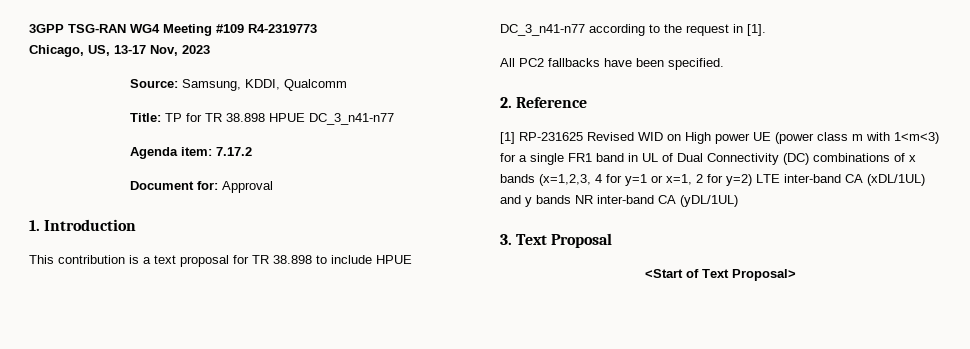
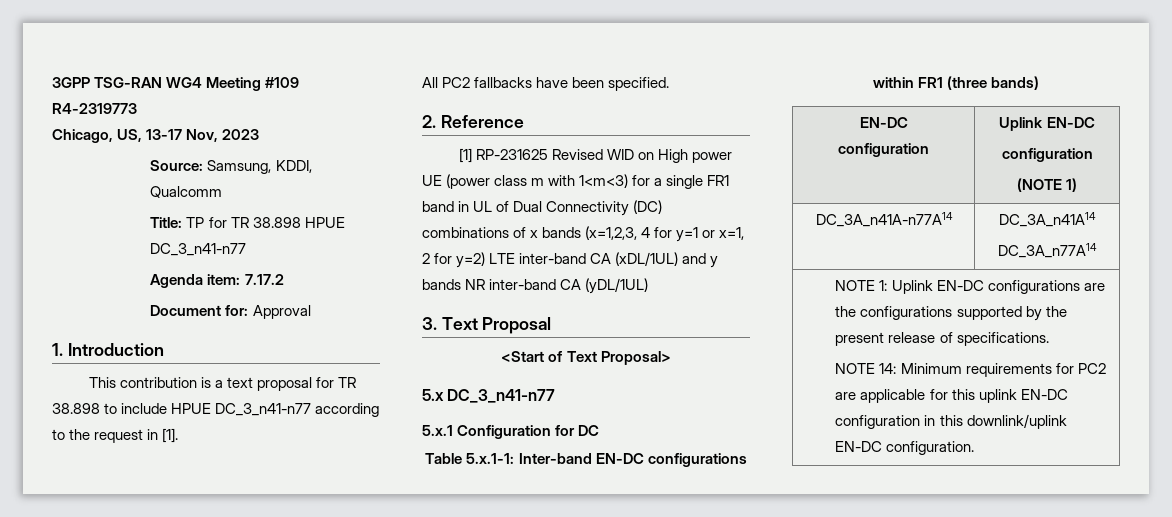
+ 5.x DC_3_n41-n77
+ 5.x.1 Configuration for DC
+ Table 5.x.1-1: Inter-band EN-DC configurations within FR1 (three bands)
+ EN-DC
+ configuration | Uplink EN-DC
+ configuration
+ (NOTE 1)
+ DC_3A_n41A-n77A14 | DC_3A_n41A14
+ DC_3A_n77A14
+ NOTE 1: Uplink EN-DC configurations are the configurations supported by the present release of specifications.
+ NOTE 14: Minimum requirements for PC2 are applicable for this uplink EN-DC configuration in this downlink/uplink EN-DC configuration.

